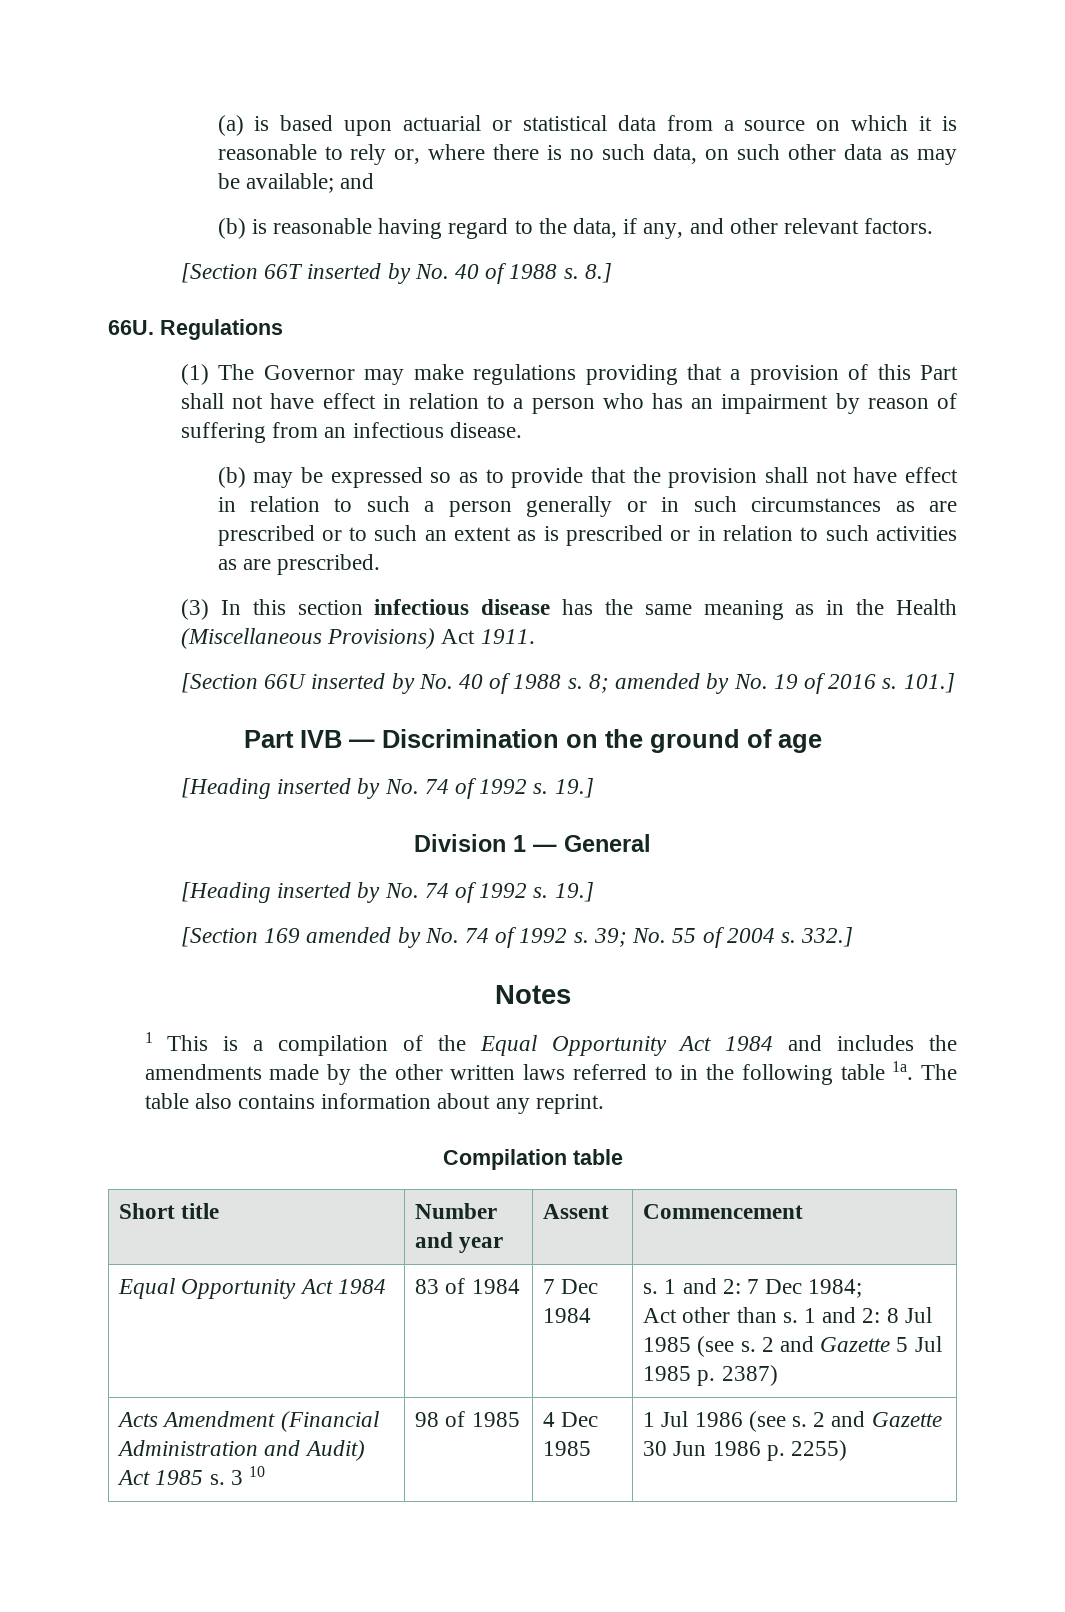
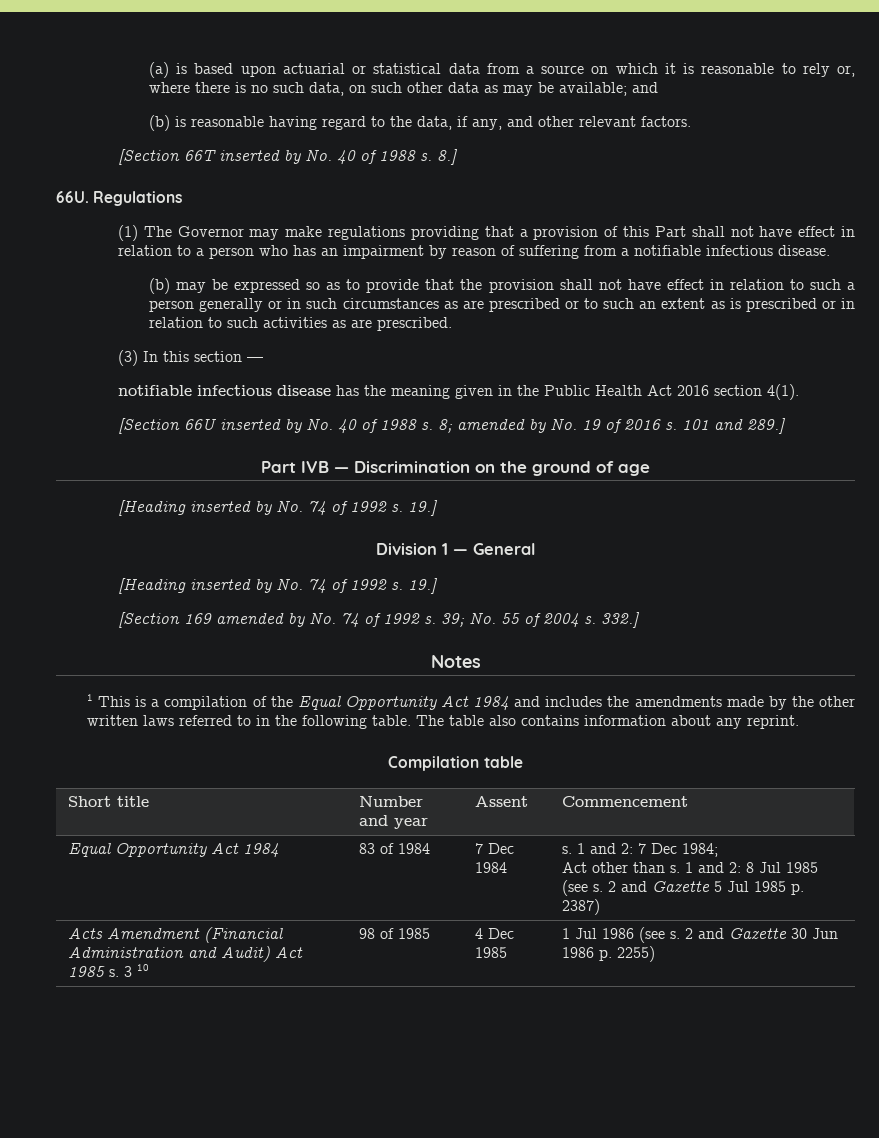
- (1) The Governor may make regulations providing that a provision of this Part shall not have effect in relation to a person who has an impairment by reason of suffering from an infectious disease.
+ (1) The Governor may make regulations providing that a provision of this Part shall not have effect in relation to a person who has an impairment by reason of suffering from a notifiable infectious disease.
- (3) In this section infectious disease has the same meaning as in the Health (Miscellaneous Provisions) Act 1911.
+ (3) In this section —
+ notifiable infectious disease has the meaning given in the Public Health Act 2016 section 4(1).
- 101.]
+ 101 and 289.]
- 1 This is a compilation of the Equal Opportunity Act 1984 and includes the amendments made by the other written laws referred to in the following table 1a.
+ 1 This is a compilation of the Equal Opportunity Act 1984 and includes the amendments made by the other written laws referred to in the following table.

